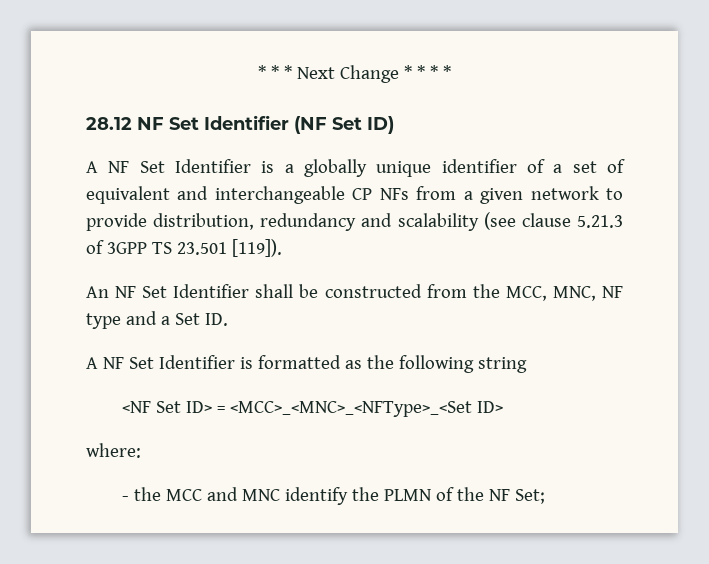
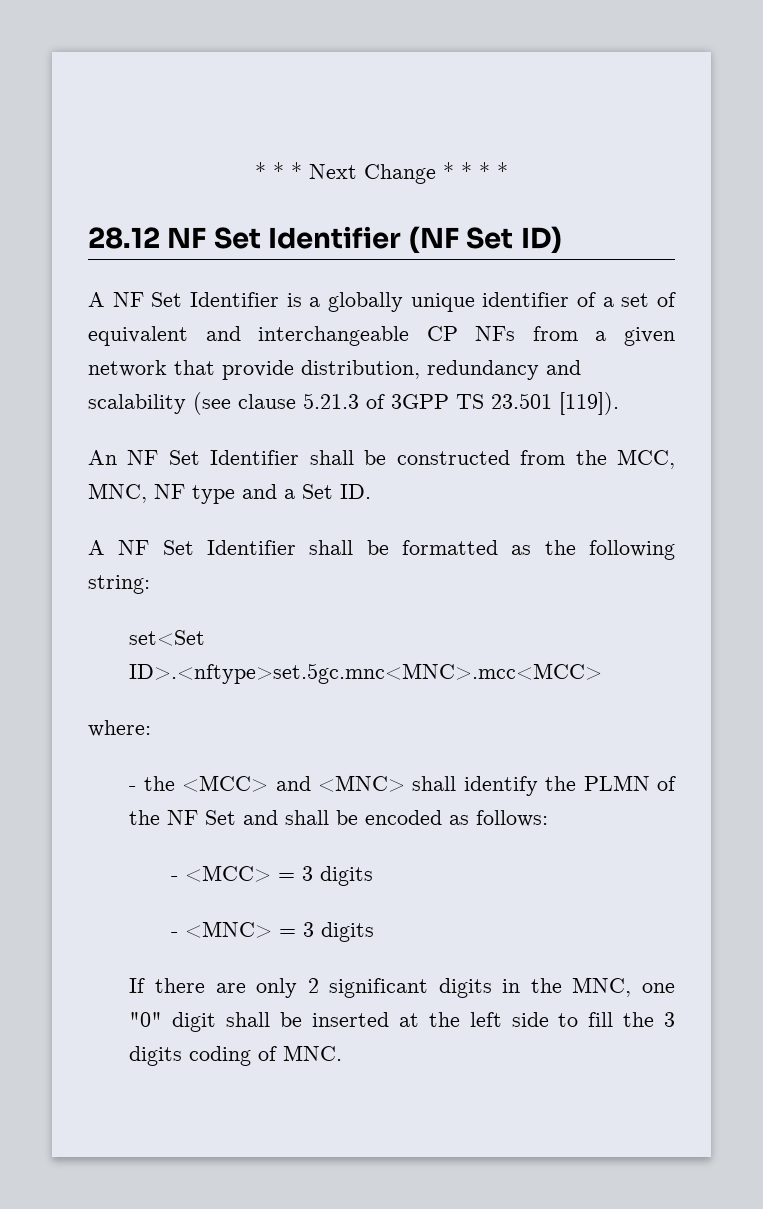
- A NF Set Identifier is a globally unique identifier of a set of equivalent and interchangeable CP NFs from a given network to provide distribution, redundancy and scalability (see clause 5.21.3 of 3GPP TS 23.501 [119]).
+ A NF Set Identifier is a globally unique identifier of a set of equivalent and interchangeable CP NFs from a given network that provide distribution, redundancy and scalability (see clause 5.21.3 of 3GPP TS 23.501 [119]).
- A NF Set Identifier is formatted as the following string
- <NF Set ID> = <MCC>_<MNC>_<NFType>_<Set ID>
+ A NF Set Identifier shall be formatted as the following string:
+ set<Set ID>.<nftype>set.5gc.mnc<MNC>.mcc<MCC>
- - the MCC and MNC identify the PLMN of the NF Set;
+ - the <MCC> and <MNC> shall identify the PLMN of the NF Set and shall be encoded as follows:
+ - <MCC> = 3 digits
+ - <MNC> = 3 digits
+ If there are only 2 significant digits in the MNC, one "0" digit shall be inserted at the left side to fill the 3 digits coding of MNC.

